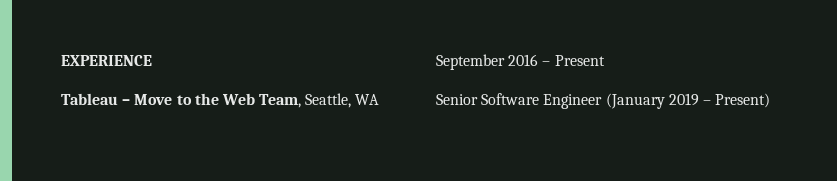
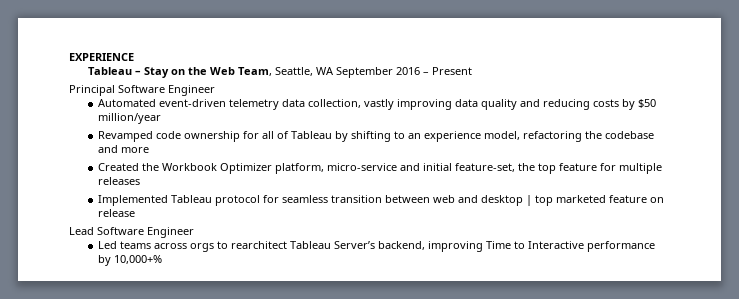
- Tableau – Move to the Web Team, Seattle, WA September 2016 – Present
+ Tableau – Stay on the Web Team, Seattle, WA September 2016 – Present
- Senior Software Engineer (January 2019 – Present)
+ Principal Software Engineer
+ Automated event-driven telemetry data collection, vastly improving data quality and reducing costs by $50 million/year
+ Revamped code ownership for all of Tableau by shifting to an experience model, refactoring the codebase and more
+ Created the Workbook Optimizer platform, micro-service and initial feature-set, the top feature for multiple releases
+ Implemented Tableau protocol for seamless transition between web and desktop | top marketed feature on release
+ Lead Software Engineer
+ Led teams across orgs to rearchitect Tableau Server’s backend, improving Time to Interactive performance by 10,000+%

